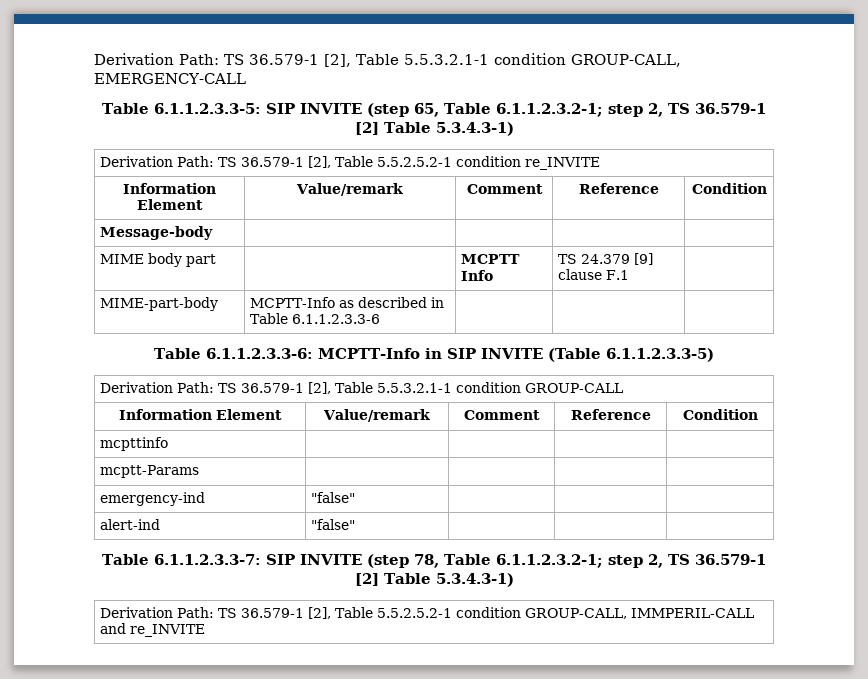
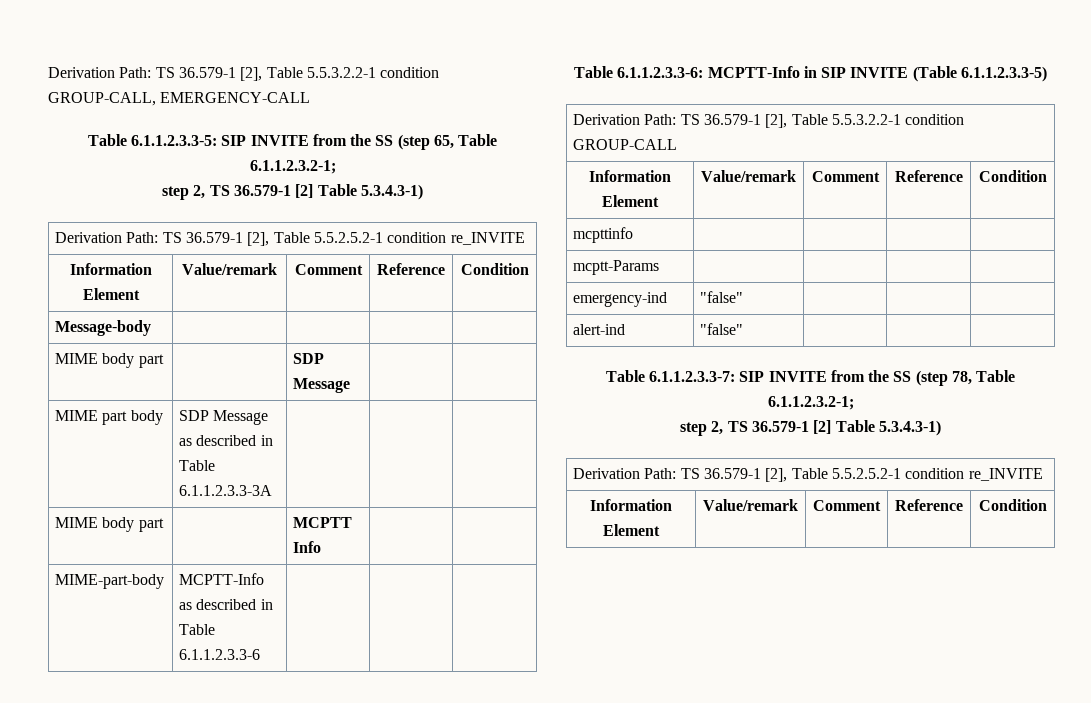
- Derivation Path: TS 36.579-1 [2], Table 5.5.3.2.1-1 condition GROUP-CALL, EMERGENCY-CALL
+ Derivation Path: TS 36.579-1 [2], Table 5.5.3.2.2-1 condition GROUP-CALL, EMERGENCY-CALL
- Table 6.1.1.2.3.3-5: SIP INVITE (step 65, Table 6.1.1.2.3.2-1; step 2, TS 36.579-1 [2] Table 5.3.4.3-1)
+ Table 6.1.1.2.3.3-5: SIP INVITE from the SS (step 65, Table 6.1.1.2.3.2-1;
+ step 2, TS 36.579-1 [2] Table 5.3.4.3-1)
+ MIME body part | | SDP Message | |
+ MIME part body | SDP Message as described in Table 6.1.1.2.3.3-3A | | |
- MIME body part | | MCPTT Info | TS 24.379 [9] clause F.1 |
+ MIME body part | | MCPTT Info | |
- Derivation Path: TS 36.579-1 [2], Table 5.5.3.2.1-1 condition GROUP-CALL
+ Derivation Path: TS 36.579-1 [2], Table 5.5.3.2.2-1 condition GROUP-CALL
- Table 6.1.1.2.3.3-7: SIP INVITE (step 78, Table 6.1.1.2.3.2-1; step 2, TS 36.579-1 [2] Table 5.3.4.3-1)
- Derivation Path: TS 36.579-1 [2], Table 5.5.2.5.2-1 condition GROUP-CALL, IMMPERIL-CALL and re_INVITE
+ Table 6.1.1.2.3.3-7: SIP INVITE from the SS (step 78, Table 6.1.1.2.3.2-1;
+ step 2, TS 36.579-1 [2] Table 5.3.4.3-1)
+ Derivation Path: TS 36.579-1 [2], Table 5.5.2.5.2-1 condition re_INVITE
+ Information Element | Value/remark | Comment | Reference | Condition

